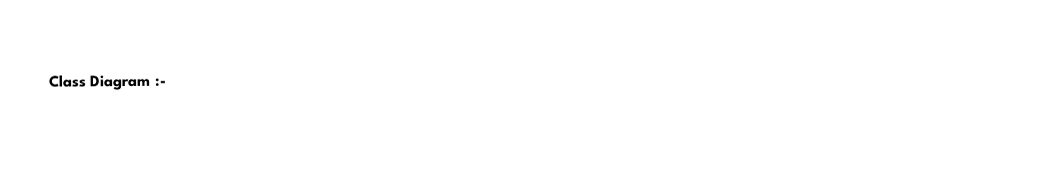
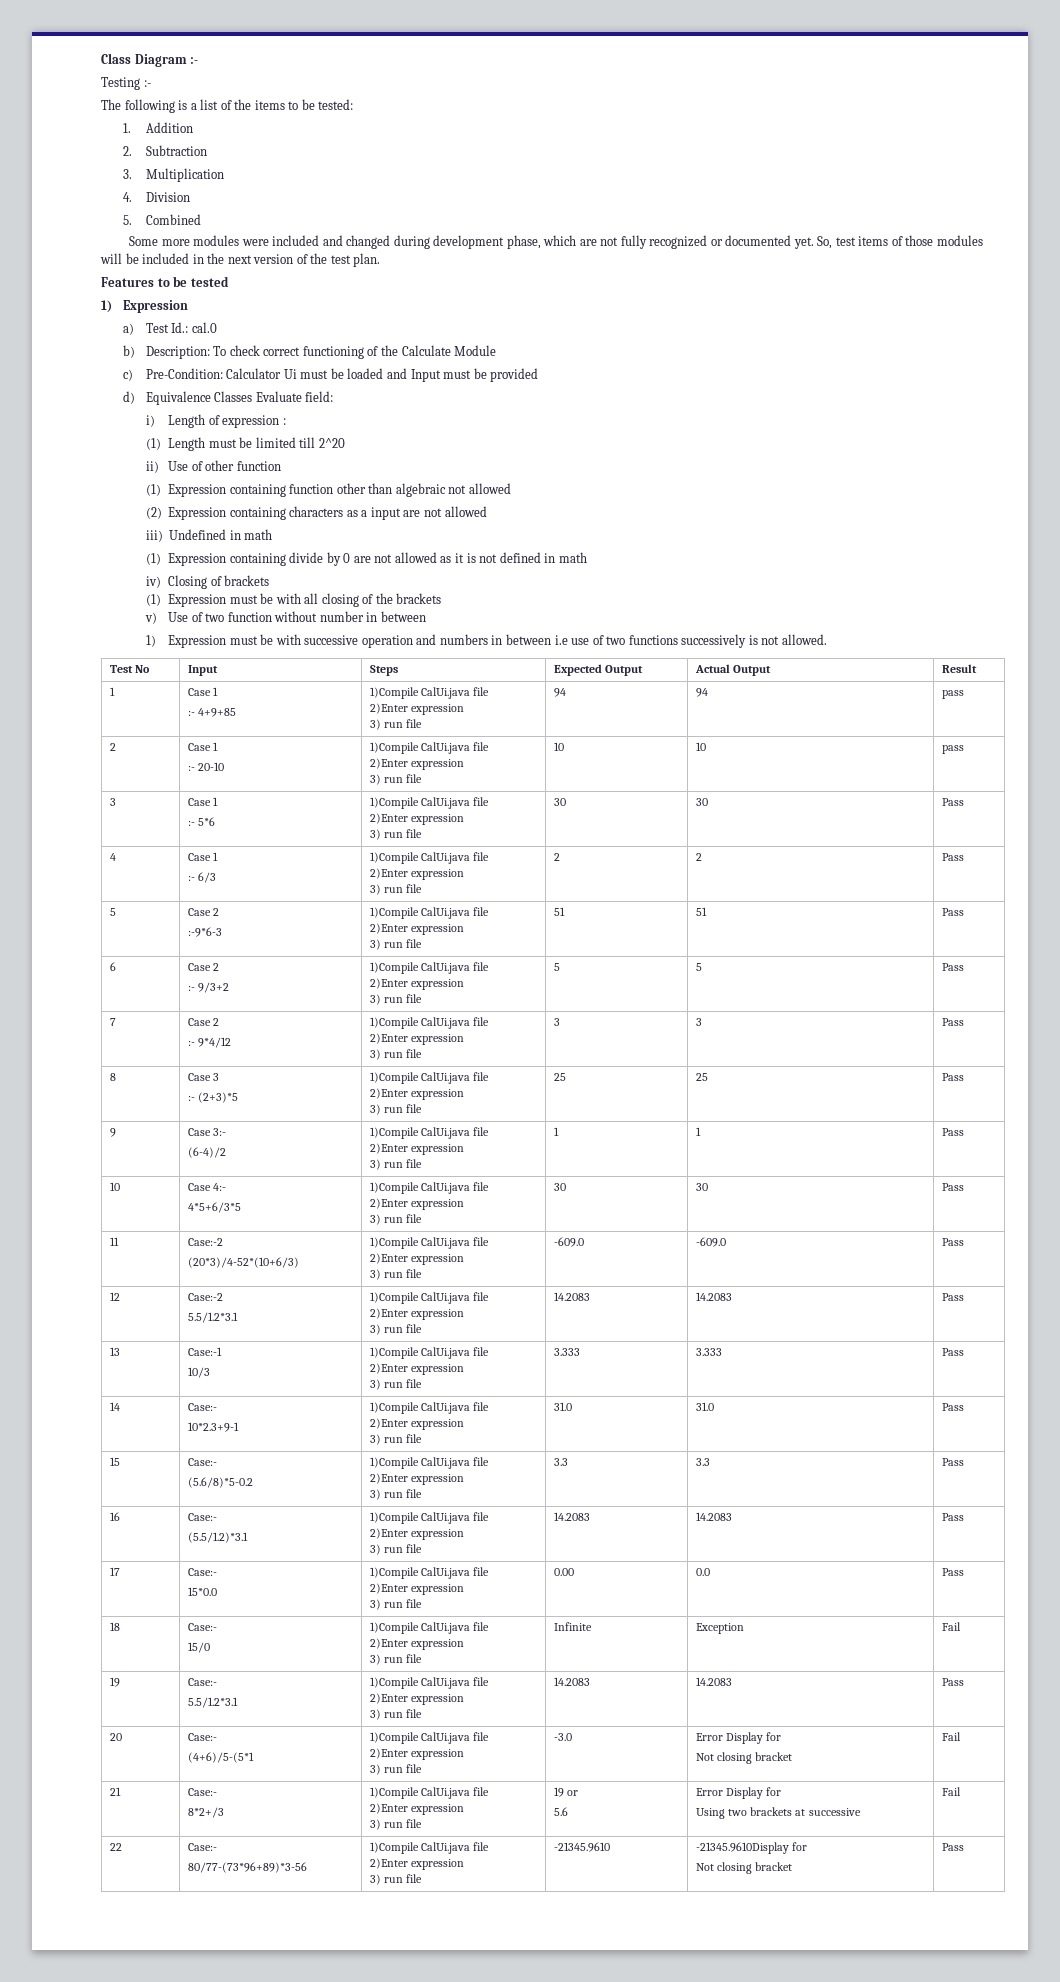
+ Testing :-
+ The following is a list of the items to be tested:
+ 1. Addition
+ 2. Subtraction
+ 3. Multiplication
+ 4. Division
+ 5. Combined
+ Some more modules were included and changed during development phase, which are not fully recognized or documented yet. So, test items of those modules will be included in the next version of the test plan.
+ Features to be tested
+ 1) Expression
+ a) Test Id.: cal.0
+ b) Description: To check correct functioning of the Calculate Module
+ c) Pre-Condition: Calculator Ui must be loaded and Input must be provided
+ d) Equivalence Classes Evaluate field:
+ i) Length of expression :
+ (1) Length must be limited till 2^20
+ ii) Use of other function
+ (1) Expression containing function other than algebraic not allowed
+ (2) Expression containing characters as a input are not allowed
+ iii) Undefined in math
+ (1) Expression containing divide by 0 are not allowed as it is not defined in math
+ iv) Closing of brackets
+ (1) Expression must be with all closing of the brackets
+ v) Use of two function without number in between
+ 1) Expression must be with successive operation and numbers in between i.e use of two functions successively is not allowed.
+ Test No | Input | Steps | Expected Output | Actual Output | Result
+ 1 | Case 1
+ :- 4+9+85 | 1)Compile CalUi.java file
+ 2)Enter expression
+ 3) run file | 94 | 94 | pass
+ 2 | Case 1
+ :- 20-10 | 1)Compile CalUi.java file
+ 2)Enter expression
+ 3) run file | 10 | 10 | pass
+ 3 | Case 1
+ :- 5*6 | 1)Compile CalUi.java file
+ 2)Enter expression
+ 3) run file | 30 | 30 | Pass
+ 4 | Case 1
+ :- 6/3 | 1)Compile CalUi.java file
+ 2)Enter expression
+ 3) run file | 2 | 2 | Pass
+ 5 | Case 2
+ :-9*6-3 | 1)Compile CalUi.java file
+ 2)Enter expression
+ 3) run file | 51 | 51 | Pass
+ 6 | Case 2
+ :- 9/3+2 | 1)Compile CalUi.java file
+ 2)Enter expression
+ 3) run file | 5 | 5 | Pass
+ 7 | Case 2
+ :- 9*4/12 | 1)Compile CalUi.java file
+ 2)Enter expression
+ 3) run file | 3 | 3 | Pass
+ 8 | Case 3
+ :- (2+3)*5 | 1)Compile CalUi.java file
+ 2)Enter expression
+ 3) run file | 25 | 25 | Pass
+ 9 | Case 3:-
+ (6-4)/2 | 1)Compile CalUi.java file
+ 2)Enter expression
+ 3) run file | 1 | 1 | Pass
+ 10 | Case 4:-
+ 4*5+6/3*5 | 1)Compile CalUi.java file
+ 2)Enter expression
+ 3) run file | 30 | 30 | Pass
+ 11 | Case:-2
+ (20*3)/4-52*(10+6/3) | 1)Compile CalUi.java file
+ 2)Enter expression
+ 3) run file | -609.0 | -609.0 | Pass
+ 12 | Case:-2
+ 5.5/1.2*3.1 | 1)Compile CalUi.java file
+ 2)Enter expression
+ 3) run file | 14.2083 | 14.2083 | Pass
+ 13 | Case:-1
+ 10/3 | 1)Compile CalUi.java file
+ 2)Enter expression
+ 3) run file | 3.333 | 3.333 | Pass
+ 14 | Case:-
+ 10*2.3+9-1 | 1)Compile CalUi.java file
+ 2)Enter expression
+ 3) run file | 31.0 | 31.0 | Pass
+ 15 | Case:-
+ (5.6/8)*5-0.2 | 1)Compile CalUi.java file
+ 2)Enter expression
+ 3) run file | 3.3 | 3.3 | Pass
+ 16 | Case:-
+ (5.5/1.2)*3.1 | 1)Compile CalUi.java file
+ 2)Enter expression
+ 3) run file | 14.2083 | 14.2083 | Pass
+ 17 | Case:-
+ 15*0.0 | 1)Compile CalUi.java file
+ 2)Enter expression
+ 3) run file | 0.00 | 0.0 | Pass
+ 18 | Case:-
+ 15/0 | 1)Compile CalUi.java file
+ 2)Enter expression
+ 3) run file | Infinite | Exception | Fail
+ 19 | Case:-
+ 5.5/1.2*3.1 | 1)Compile CalUi.java file
+ 2)Enter expression
+ 3) run file | 14.2083 | 14.2083 | Pass
+ 20 | Case:-
+ (4+6)/5-(5*1 | 1)Compile CalUi.java file
+ 2)Enter expression
+ 3) run file | -3.0 | Error Display for
+ Not closing bracket | Fail
+ 21 | Case:-
+ 8*2+/3 | 1)Compile CalUi.java file
+ 2)Enter expression
+ 3) run file | 19 or
+ 5.6 | Error Display for
+ Using two brackets at successive | Fail
+ 22 | Case:-
+ 80/77-(73*96+89)*3-56 | 1)Compile CalUi.java file
+ 2)Enter expression
+ 3) run file | -21345.9610 | -21345.9610Display for
+ Not closing bracket | Pass

